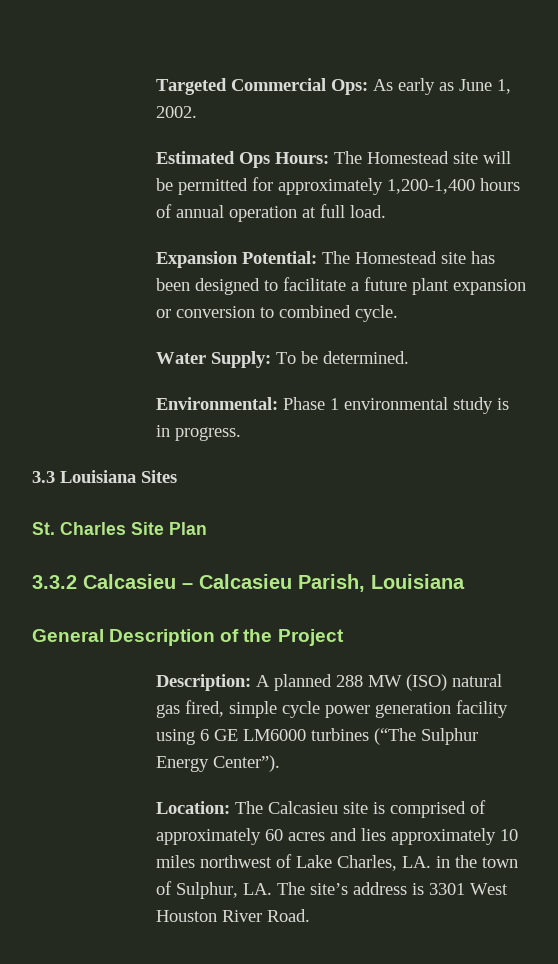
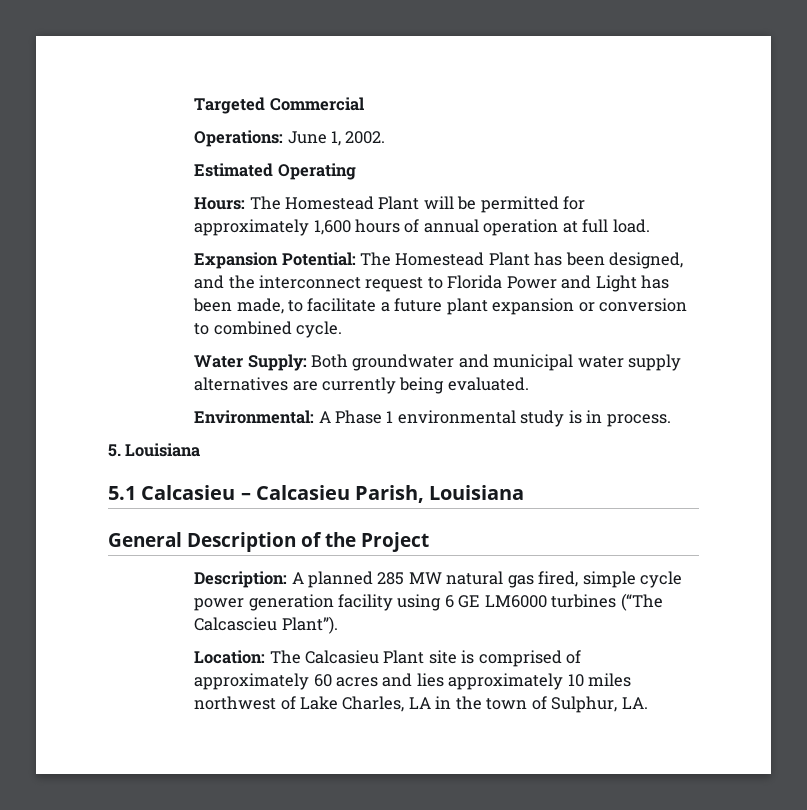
- Targeted Commercial Ops: As early as June 1, 2002.
+ Targeted Commercial
+ Operations: June 1, 2002.
- Estimated Ops Hours: The Homestead site will be permitted for approximately 1,200-1,400 hours of annual operation at full load.
+ Estimated Operating
+ Hours: The Homestead Plant will be permitted for approximately 1,600 hours of annual operation at full load.
- Expansion Potential: The Homestead site has been designed to facilitate a future plant expansion or conversion to combined cycle.
+ Expansion Potential: The Homestead Plant has been designed, and the interconnect request to Florida Power and Light has been made, to facilitate a future plant expansion or conversion to combined cycle.
- Water Supply: To be determined.
+ Water Supply: Both groundwater and municipal water supply alternatives are currently being evaluated.
- Environmental: Phase 1 environmental study is in progress.
- 3.3 Louisiana Sites
- St. Charles Site Plan
- 3.3.2 Calcasieu – Calcasieu Parish, Louisiana
+ Environmental: A Phase 1 environmental study is in process.
+ 5. Louisiana
+ 5.1 Calcasieu – Calcasieu Parish, Louisiana
- Description: A planned 288 MW (ISO) natural gas fired, simple cycle power generation facility using 6 GE LM6000 turbines (“The Sulphur Energy Center”).
+ Description: A planned 285 MW natural gas fired, simple cycle power generation facility using 6 GE LM6000 turbines (“The Calcascieu Plant”).
- Location: The Calcasieu site is comprised of approximately 60 acres and lies approximately 10 miles northwest of Lake Charles, LA. in the town of Sulphur, LA. The site’s address is 3301 West Houston River Road.
+ Location: The Calcasieu Plant site is comprised of approximately 60 acres and lies approximately 10 miles northwest of Lake Charles, LA in the town of Sulphur, LA.

